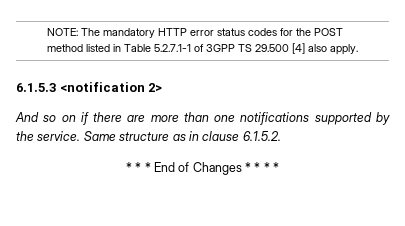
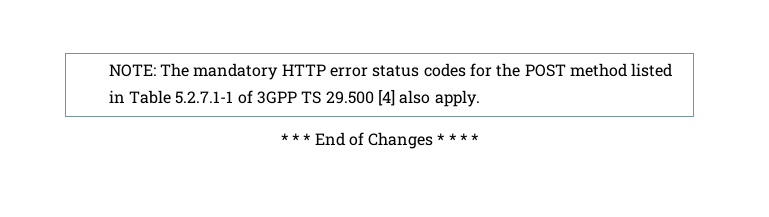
- 6.1.5.3 <notification 2>
- And so on if there are more than one notifications supported by the service. Same structure as in clause 6.1.5.2.

